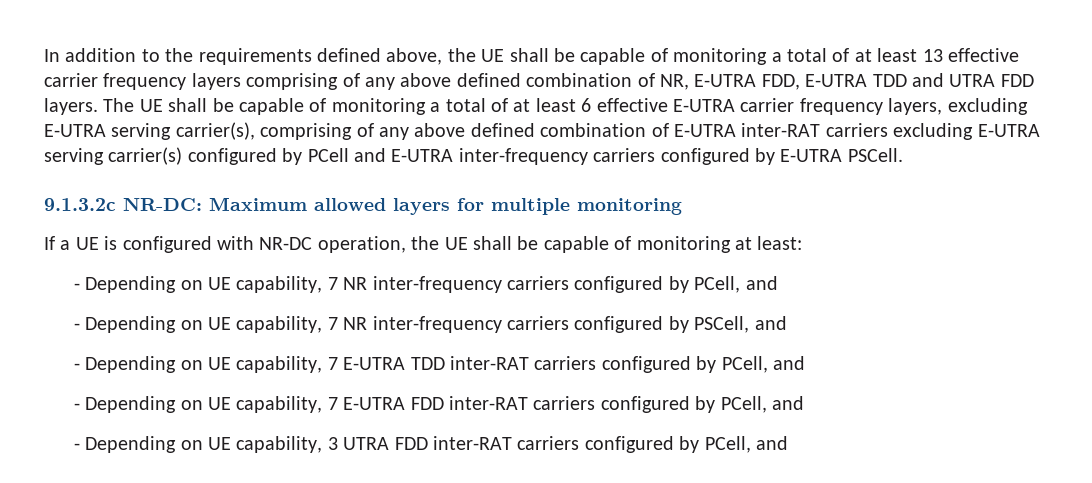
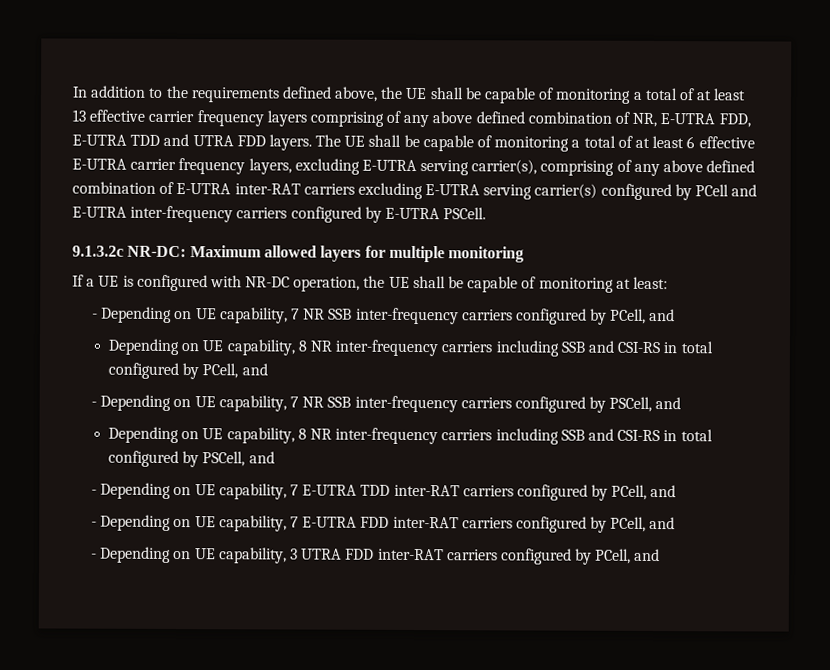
- - Depending on UE capability, 7 NR inter-frequency carriers configured by PCell, and
+ - Depending on UE capability, 7 NR SSB inter-frequency carriers configured by PCell, and
- - Depending on UE capability, 7 NR inter-frequency carriers configured by PSCell, and
+ Depending on UE capability, 8 NR inter-frequency carriers including SSB and CSI-RS in total configured by PCell, and
+ - Depending on UE capability, 7 NR SSB inter-frequency carriers configured by PSCell, and
+ Depending on UE capability, 8 NR inter-frequency carriers including SSB and CSI-RS in total configured by PSCell, and

